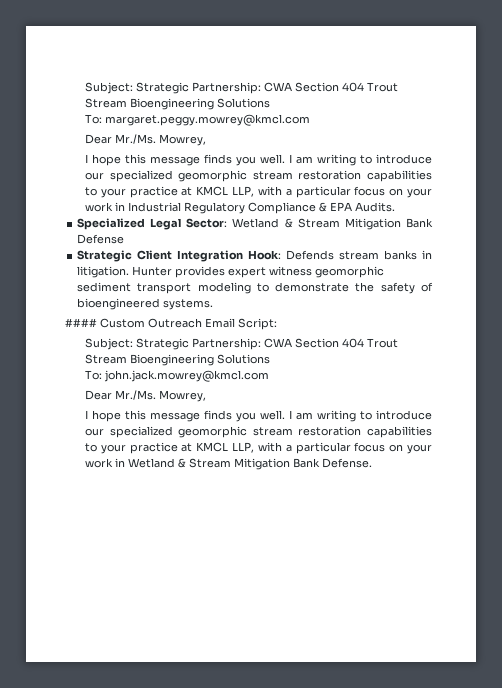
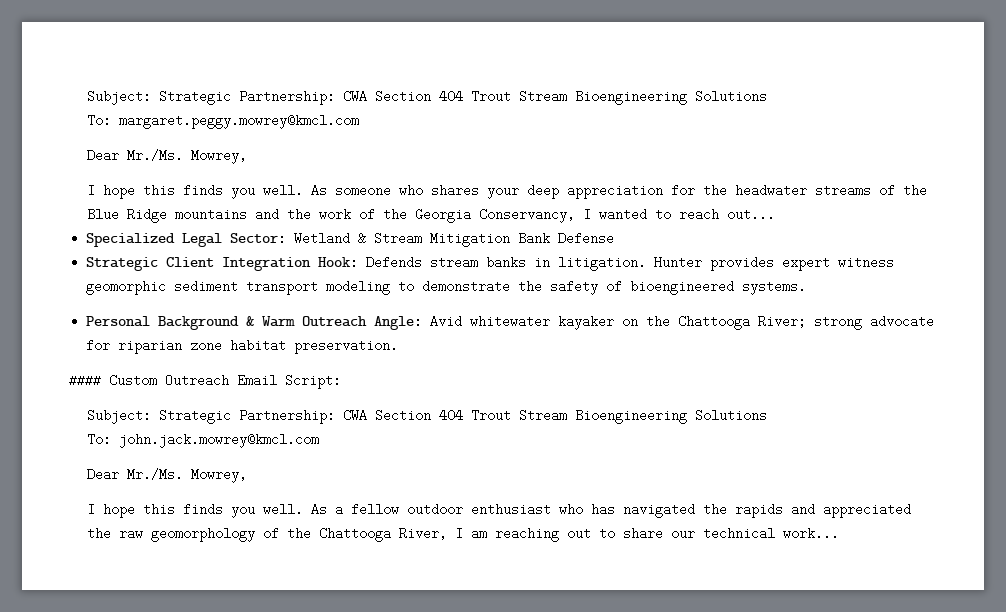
- I hope this message finds you well. I am writing to introduce our specialized geomorphic stream restoration capabilities to your practice at KMCL LLP, with a particular focus on your work in Industrial Regulatory Compliance & EPA Audits.
+ I hope this finds you well. As someone who shares your deep appreciation for the headwater streams of the Blue Ridge mountains and the work of the Georgia Conservancy, I wanted to reach out...
+ Personal Background & Warm Outreach Angle: Avid whitewater kayaker on the Chattooga River; strong advocate for riparian zone habitat preservation.
- I hope this message finds you well. I am writing to introduce our specialized geomorphic stream restoration capabilities to your practice at KMCL LLP, with a particular focus on your work in Wetland & Stream Mitigation Bank Defense.
+ I hope this finds you well. As a fellow outdoor enthusiast who has navigated the rapids and appreciated the raw geomorphology of the Chattooga River, I am reaching out to share our technical work...

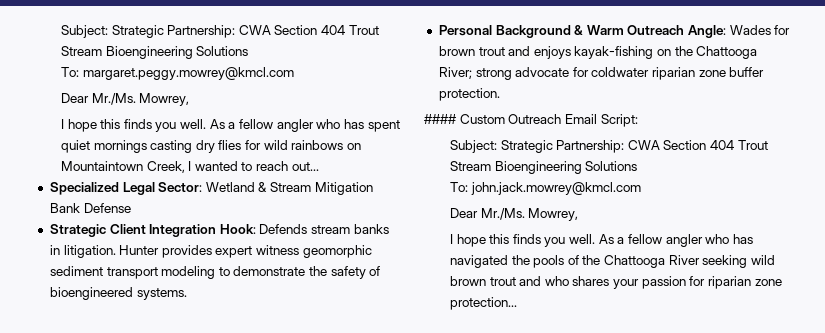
- As someone who shares your deep appreciation for the headwater streams of the Blue Ridge mountains and the work of the Georgia Conservancy, I wanted to reach out...
+ As a fellow angler who has spent quiet mornings casting dry flies for wild rainbows on Mountaintown Creek, I wanted to reach out...
- Personal Background & Warm Outreach Angle: Avid whitewater kayaker on the Chattooga River; strong advocate for riparian zone habitat preservation.
+ Personal Background & Warm Outreach Angle: Wades for brown trout and enjoys kayak-fishing on the Chattooga River; strong advocate for coldwater riparian zone buffer protection.
- As a fellow outdoor enthusiast who has navigated the rapids and appreciated the raw geomorphology of the Chattooga River, I am reaching out to share our technical work...
+ As a fellow angler who has navigated the pools of the Chattooga River seeking wild brown trout and who shares your passion for riparian zone protection...

